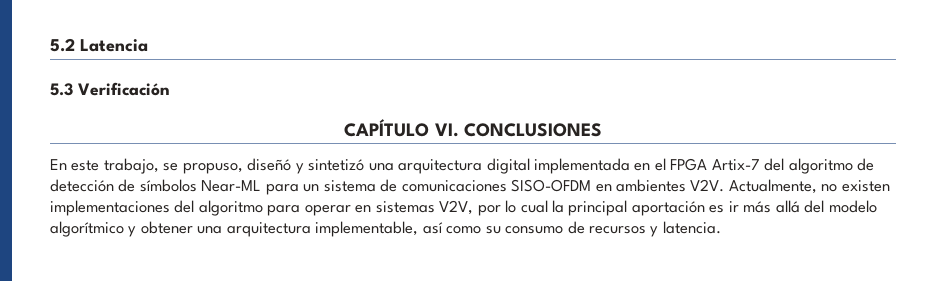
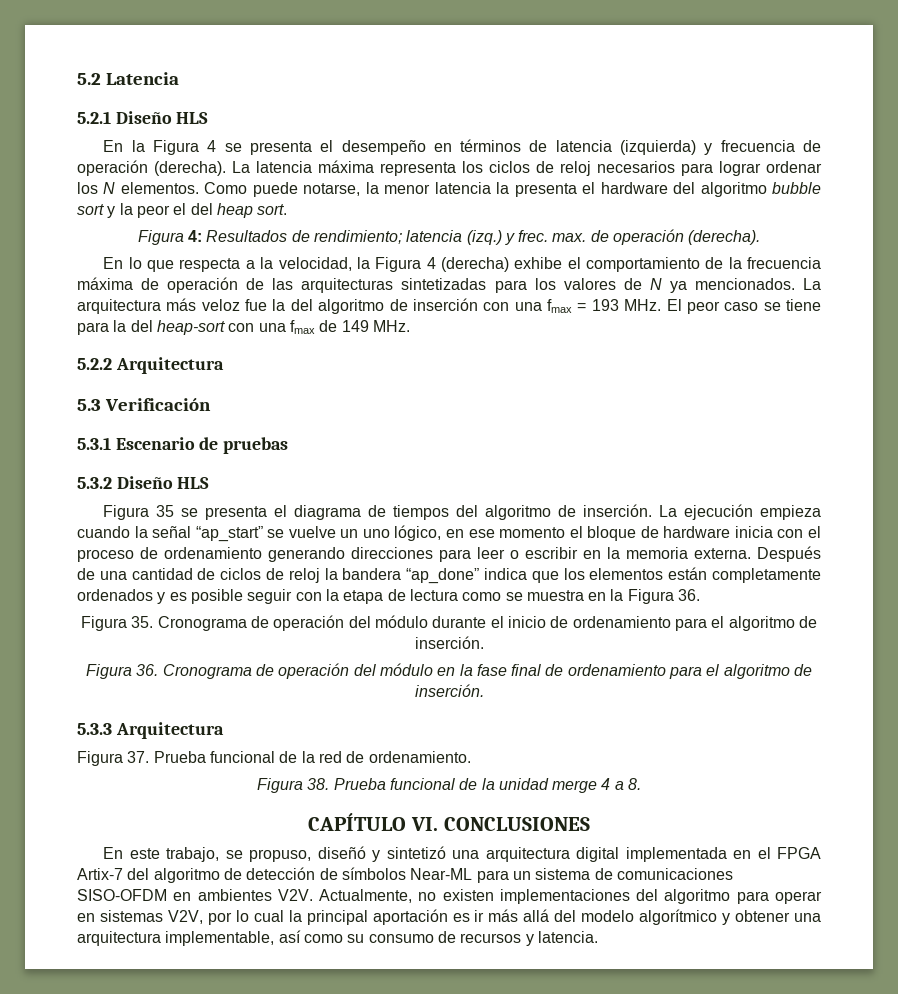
+ 5.2.1 Diseño HLS
+ En la Figura 4 se presenta el desempeño en términos de latencia (izquierda) y frecuencia de operación (derecha). La latencia máxima representa los ciclos de reloj necesarios para lograr ordenar los N elementos. Como puede notarse, la menor latencia la presenta el hardware del algoritmo bubble sort y la peor el del heap sort.
+ Figura 4: Resultados de rendimiento; latencia (izq.) y frec. max. de operación (derecha).
+ En lo que respecta a la velocidad, la Figura 4 (derecha) exhibe el comportamiento de la frecuencia máxima de operación de las arquitecturas sintetizadas para los valores de N ya mencionados. La arquitectura más veloz fue la del algoritmo de inserción con una fmax = 193 MHz. El peor caso se tiene para la del heap-sort con una fmax de 149 MHz.
+ 5.2.2 Arquitectura
  5.3 Verificación
+ 5.3.1 Escenario de pruebas
+ 5.3.2 Diseño HLS
+ Figura 35 se presenta el diagrama de tiempos del algoritmo de inserción. La ejecución empieza cuando la señal “ap_start” se vuelve un uno lógico, en ese momento el bloque de hardware inicia con el proceso de ordenamiento generando direcciones para leer o escribir en la memoria externa. Después de una cantidad de ciclos de reloj la bandera “ap_done” indica que los elementos están completamente ordenados y es posible seguir con la etapa de lectura como se muestra en la Figura 36.
+ Figura 35. Cronograma de operación del módulo durante el inicio de ordenamiento para el algoritmo de inserción.
+ Figura 36. Cronograma de operación del módulo en la fase final de ordenamiento para el algoritmo de inserción.
+ 5.3.3 Arquitectura
+ Figura 37. Prueba funcional de la red de ordenamiento.
+ Figura 38. Prueba funcional de la unidad merge 4 a 8.

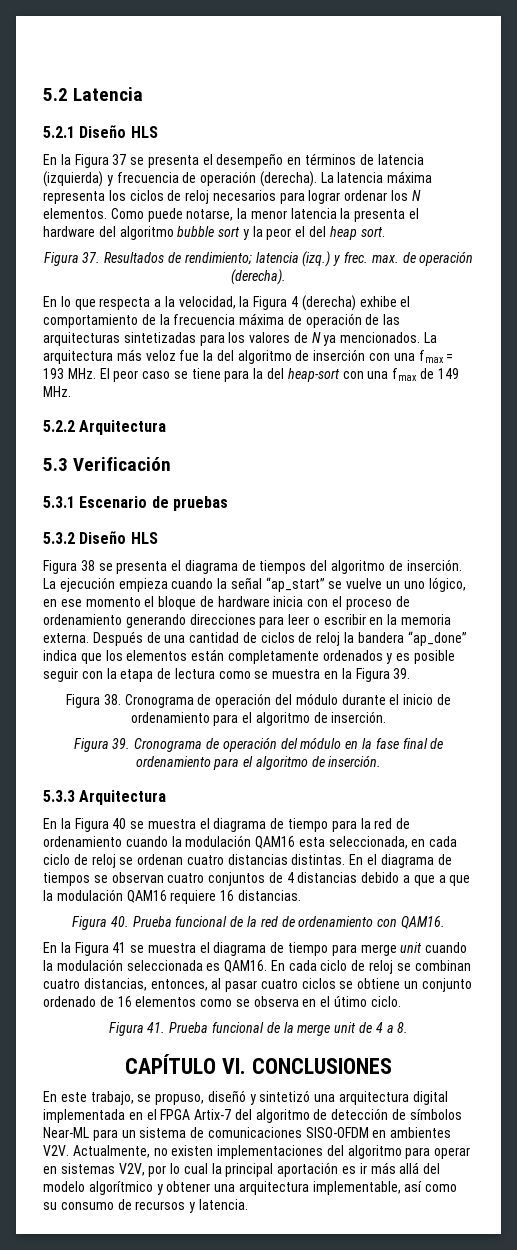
- En la Figura 4 se presenta el desempeño en términos de latencia (izquierda) y frecuencia de operación (derecha).
+ En la Figura 37 se presenta el desempeño en términos de latencia (izquierda) y frecuencia de operación (derecha).
- Figura 4: Resultados de rendimiento; latencia (izq.) y frec. max. de operación (derecha).
+ Figura 37. Resultados de rendimiento; latencia (izq.) y frec. max. de operación (derecha).
- Figura 35 se presenta el diagrama de tiempos del algoritmo de inserción.
+ Figura 38 se presenta el diagrama de tiempos del algoritmo de inserción.
- Después de una cantidad de ciclos de reloj la bandera “ap_done” indica que los elementos están completamente ordenados y es posible seguir con la etapa de lectura como se muestra en la Figura 36.
- Figura 35. Cronograma de operación del módulo durante el inicio de ordenamiento para el algoritmo de inserción.
+ Después de una cantidad de ciclos de reloj la bandera “ap_done” indica que los elementos están completamente ordenados y es posible seguir con la etapa de lectura como se muestra en la Figura 39.
+ Figura 38. Cronograma de operación del módulo durante el inicio de ordenamiento para el algoritmo de inserción.
- Figura 36. Cronograma de operación del módulo en la fase final de ordenamiento para el algoritmo de inserción.
+ Figura 39. Cronograma de operación del módulo en la fase final de ordenamiento para el algoritmo de inserción.
- Figura 37. Prueba funcional de la red de ordenamiento.
- Figura 38. Prueba funcional de la unidad merge 4 a 8.
+ En la Figura 40 se muestra el diagrama de tiempo para la red de ordenamiento cuando la modulación QAM16 esta seleccionada, en cada ciclo de reloj se ordenan cuatro distancias distintas. En el diagrama de tiempos se observan cuatro conjuntos de 4 distancias debido a que a que la modulación QAM16 requiere 16 distancias.
+ Figura 40. Prueba funcional de la red de ordenamiento con QAM16.
+ En la Figura 41 se muestra el diagrama de tiempo para merge unit cuando la modulación seleccionada es QAM16. En cada ciclo de reloj se combinan cuatro distancias, entonces, al pasar cuatro ciclos se obtiene un conjunto ordenado de 16 elementos como se observa en el útimo ciclo.
+ Figura 41. Prueba funcional de la merge unit de 4 a 8.

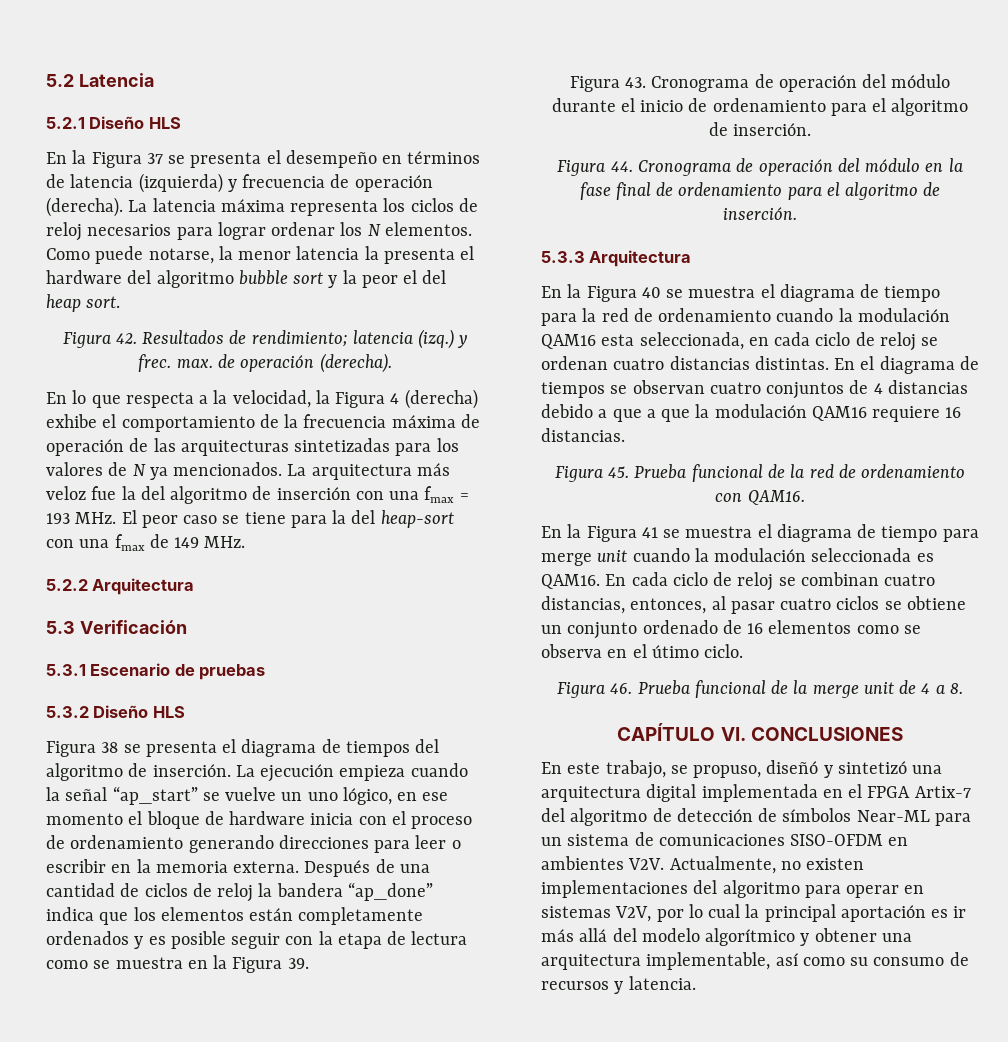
- Figura 37. Resultados de rendimiento; latencia (izq.) y frec. max. de operación (derecha).
+ Figura 42. Resultados de rendimiento; latencia (izq.) y frec. max. de operación (derecha).
- Figura 38. Cronograma de operación del módulo durante el inicio de ordenamiento para el algoritmo de inserción.
+ Figura 43. Cronograma de operación del módulo durante el inicio de ordenamiento para el algoritmo de inserción.
- Figura 39. Cronograma de operación del módulo en la fase final de ordenamiento para el algoritmo de inserción.
+ Figura 44. Cronograma de operación del módulo en la fase final de ordenamiento para el algoritmo de inserción.
- Figura 40. Prueba funcional de la red de ordenamiento con QAM16.
+ Figura 45. Prueba funcional de la red de ordenamiento con QAM16.
- Figura 41. Prueba funcional de la merge unit de 4 a 8.
+ Figura 46. Prueba funcional de la merge unit de 4 a 8.

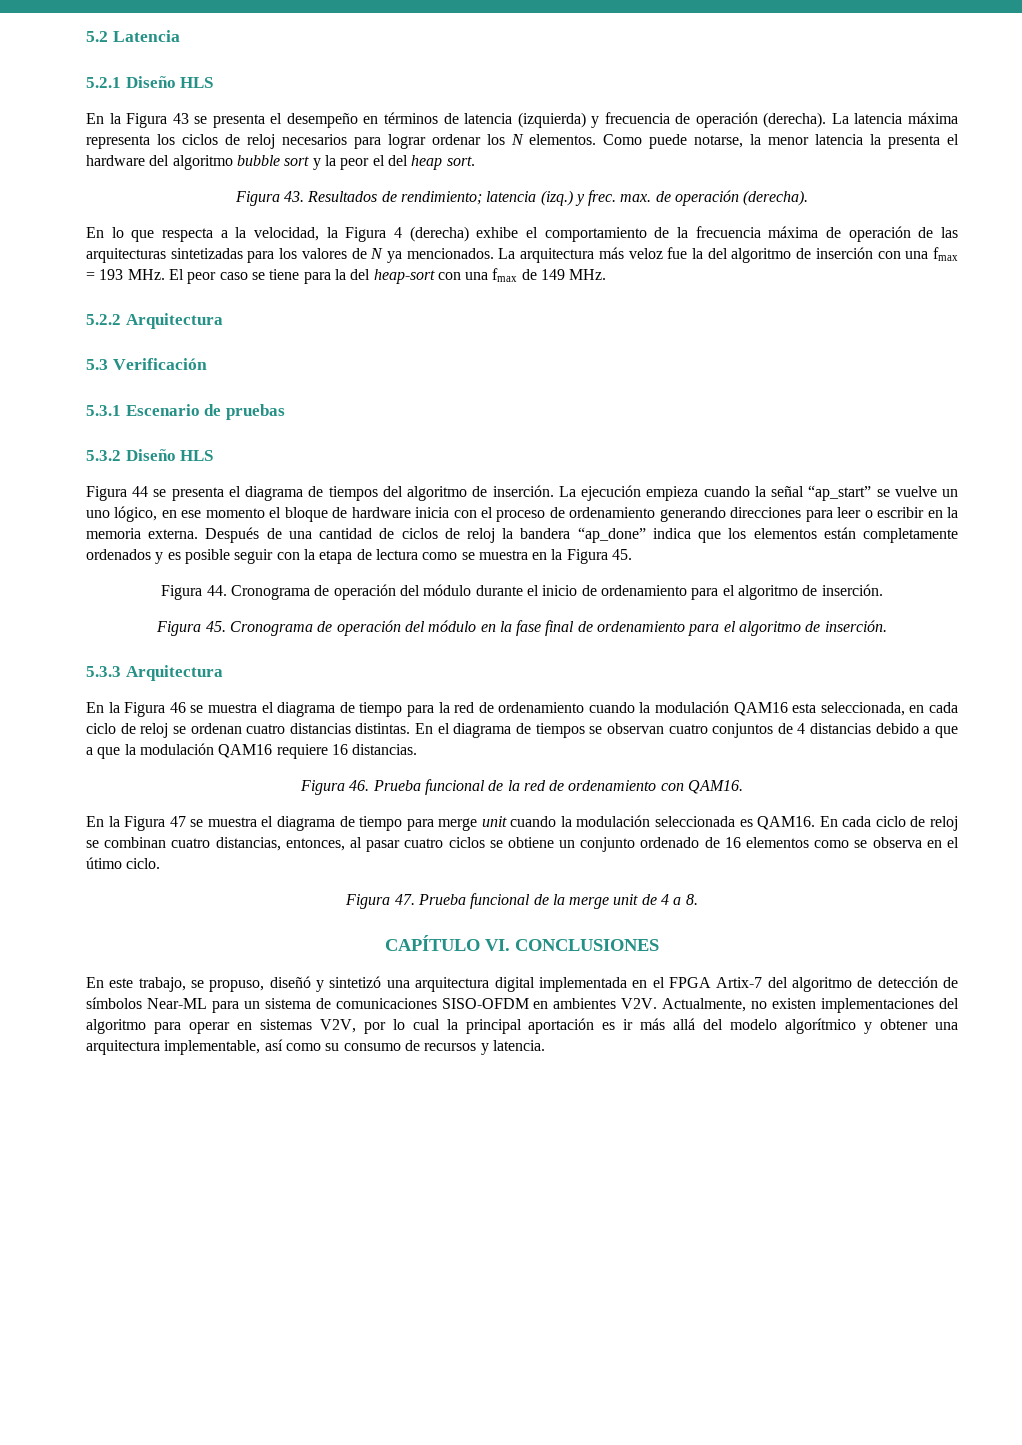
- En la Figura 37 se presenta el desempeño en términos de latencia (izquierda) y frecuencia de operación (derecha).
+ En la Figura 43 se presenta el desempeño en términos de latencia (izquierda) y frecuencia de operación (derecha).
- Figura 42. Resultados de rendimiento; latencia (izq.) y frec. max. de operación (derecha).
+ Figura 43. Resultados de rendimiento; latencia (izq.) y frec. max. de operación (derecha).
- Figura 38 se presenta el diagrama de tiempos del algoritmo de inserción.
+ Figura 44 se presenta el diagrama de tiempos del algoritmo de inserción.
- Después de una cantidad de ciclos de reloj la bandera “ap_done” indica que los elementos están completamente ordenados y es posible seguir con la etapa de lectura como se muestra en la Figura 39.
- Figura 43. Cronograma de operación del módulo durante el inicio de ordenamiento para el algoritmo de inserción.
+ Después de una cantidad de ciclos de reloj la bandera “ap_done” indica que los elementos están completamente ordenados y es posible seguir con la etapa de lectura como se muestra en la Figura 45.
+ Figura 44. Cronograma de operación del módulo durante el inicio de ordenamiento para el algoritmo de inserción.
- Figura 44. Cronograma de operación del módulo en la fase final de ordenamiento para el algoritmo de inserción.
+ Figura 45. Cronograma de operación del módulo en la fase final de ordenamiento para el algoritmo de inserción.
- En la Figura 40 se muestra el diagrama de tiempo para la red de ordenamiento cuando la modulación QAM16 esta seleccionada, en cada ciclo de reloj se ordenan cuatro distancias distintas.
+ En la Figura 46 se muestra el diagrama de tiempo para la red de ordenamiento cuando la modulación QAM16 esta seleccionada, en cada ciclo de reloj se ordenan cuatro distancias distintas.
- Figura 45. Prueba funcional de la red de ordenamiento con QAM16.
+ Figura 46. Prueba funcional de la red de ordenamiento con QAM16.
- En la Figura 41 se muestra el diagrama de tiempo para merge unit cuando la modulación seleccionada es QAM16.
+ En la Figura 47 se muestra el diagrama de tiempo para merge unit cuando la modulación seleccionada es QAM16.
- Figura 46. Prueba funcional de la merge unit de 4 a 8.
+ Figura 47. Prueba funcional de la merge unit de 4 a 8.

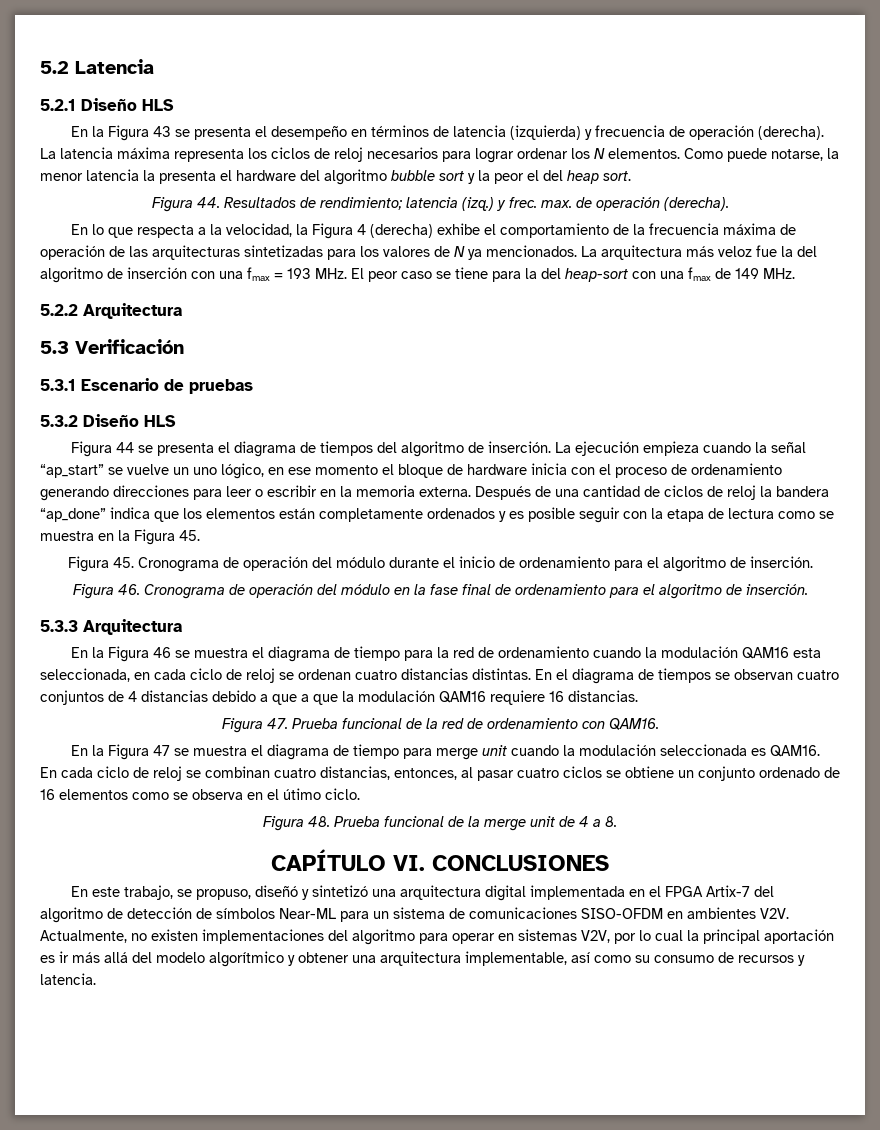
- Figura 43. Resultados de rendimiento; latencia (izq.) y frec. max. de operación (derecha).
+ Figura 44. Resultados de rendimiento; latencia (izq.) y frec. max. de operación (derecha).
- Figura 44. Cronograma de operación del módulo durante el inicio de ordenamiento para el algoritmo de inserción.
+ Figura 45. Cronograma de operación del módulo durante el inicio de ordenamiento para el algoritmo de inserción.
- Figura 45. Cronograma de operación del módulo en la fase final de ordenamiento para el algoritmo de inserción.
+ Figura 46. Cronograma de operación del módulo en la fase final de ordenamiento para el algoritmo de inserción.
- Figura 46. Prueba funcional de la red de ordenamiento con QAM16.
+ Figura 47. Prueba funcional de la red de ordenamiento con QAM16.
- Figura 47. Prueba funcional de la merge unit de 4 a 8.
+ Figura 48. Prueba funcional de la merge unit de 4 a 8.

